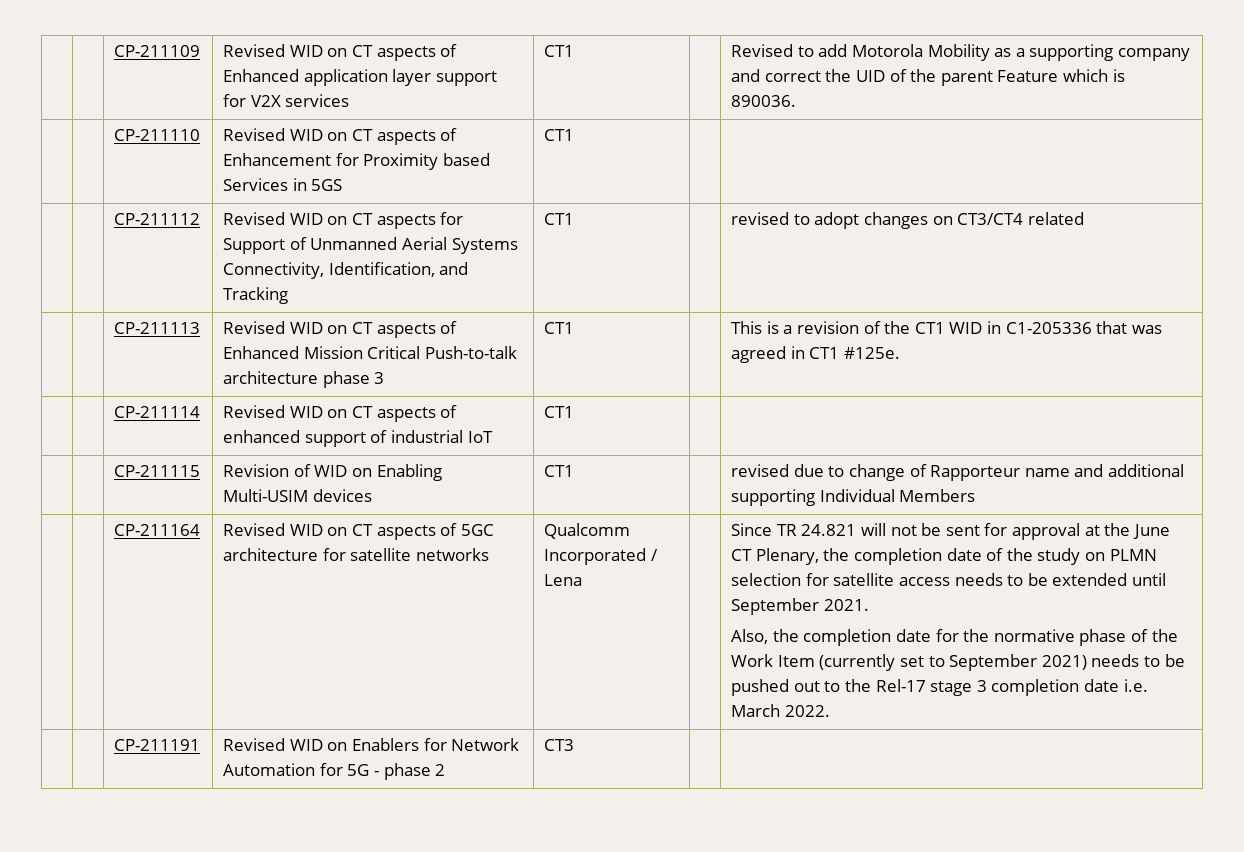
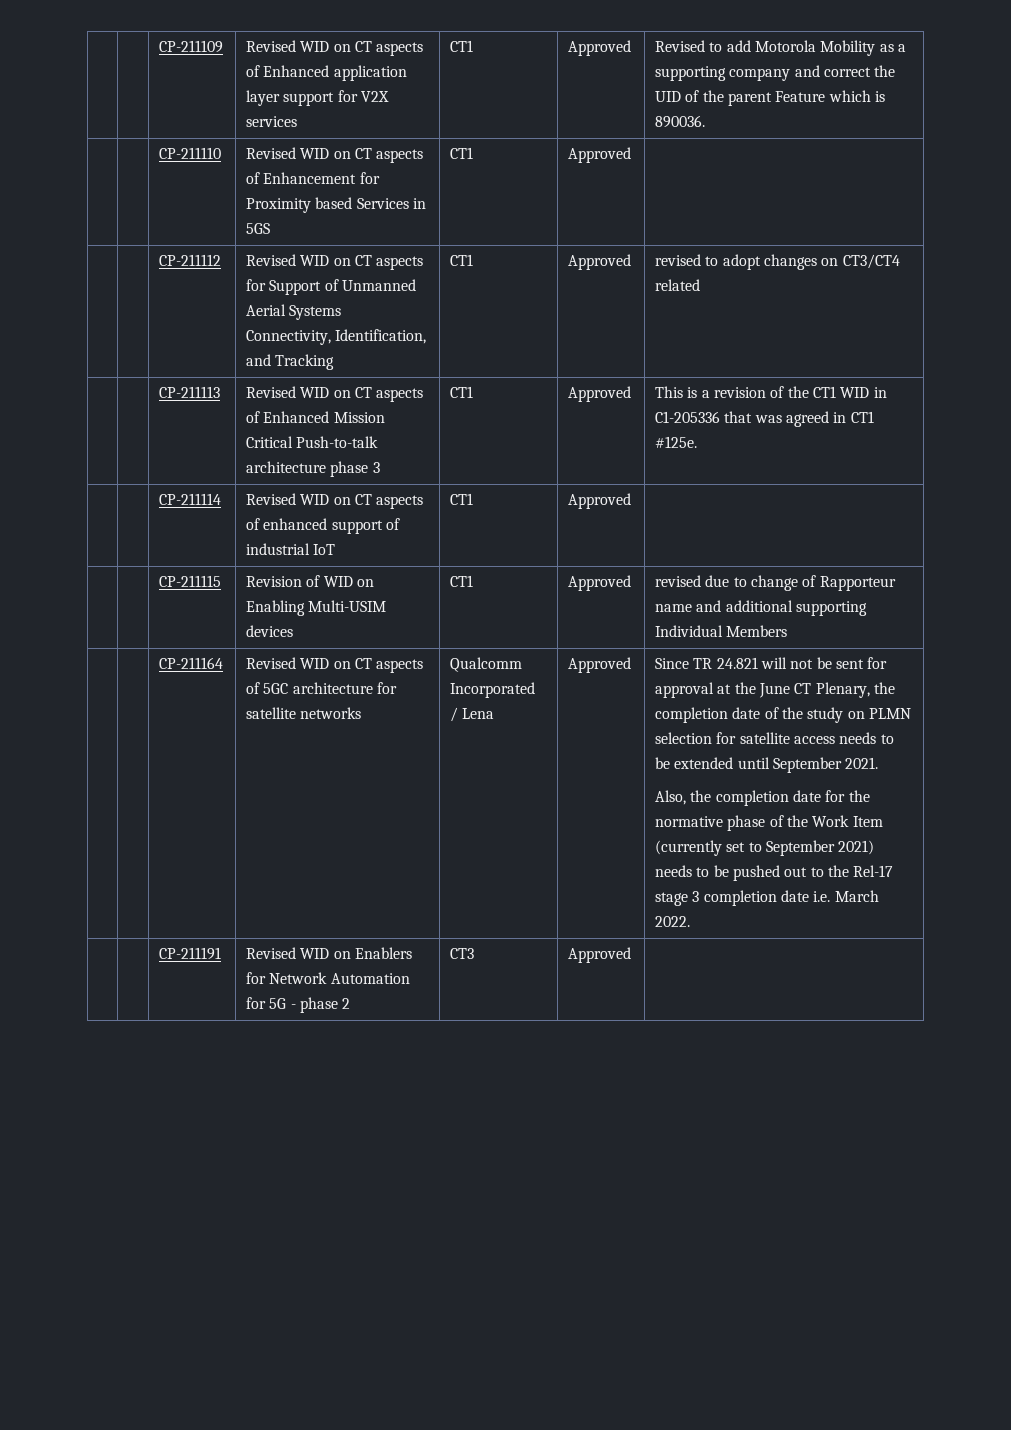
- | | CP-211109 | Revised WID on CT aspects of Enhanced application layer support for V2X services | CT1 | | Revised to add Motorola Mobility as a supporting company and correct the UID of the parent Feature which is 890036.
+ | | CP-211109 | Revised WID on CT aspects of Enhanced application layer support for V2X services | CT1 | Approved | Revised to add Motorola Mobility as a supporting company and correct the UID of the parent Feature which is 890036.
- | | CP-211110 | Revised WID on CT aspects of Enhancement for Proximity based Services in 5GS | CT1 | |
+ | | CP-211110 | Revised WID on CT aspects of Enhancement for Proximity based Services in 5GS | CT1 | Approved |
- | | CP-211112 | Revised WID on CT aspects for Support of Unmanned Aerial Systems Connectivity, Identification, and Tracking | CT1 | | revised to adopt changes on CT3/CT4 related
+ | | CP-211112 | Revised WID on CT aspects for Support of Unmanned Aerial Systems Connectivity, Identification, and Tracking | CT1 | Approved | revised to adopt changes on CT3/CT4 related
- | | CP-211113 | Revised WID on CT aspects of Enhanced Mission Critical Push-to-talk architecture phase 3 | CT1 | | This is a revision of the CT1 WID in C1-205336 that was agreed in CT1 #125e.
+ | | CP-211113 | Revised WID on CT aspects of Enhanced Mission Critical Push-to-talk architecture phase 3 | CT1 | Approved | This is a revision of the CT1 WID in C1-205336 that was agreed in CT1 #125e.
- | | CP-211114 | Revised WID on CT aspects of enhanced support of industrial IoT | CT1 | |
+ | | CP-211114 | Revised WID on CT aspects of enhanced support of industrial IoT | CT1 | Approved |
- | | CP-211115 | Revision of WID on Enabling Multi-USIM devices | CT1 | | revised due to change of Rapporteur name and additional supporting Individual Members
+ | | CP-211115 | Revision of WID on Enabling Multi-USIM devices | CT1 | Approved | revised due to change of Rapporteur name and additional supporting Individual Members
- Qualcomm Incorporated / Lena
+ Qualcomm Incorporated / Lena | Approved
- | | CP-211191 | Revised WID on Enablers for Network Automation for 5G - phase 2 | CT3 | |
+ | | CP-211191 | Revised WID on Enablers for Network Automation for 5G - phase 2 | CT3 | Approved |

